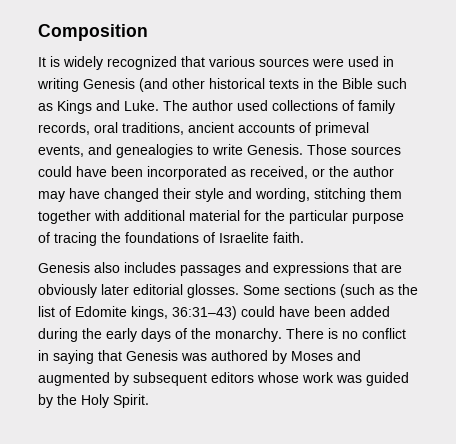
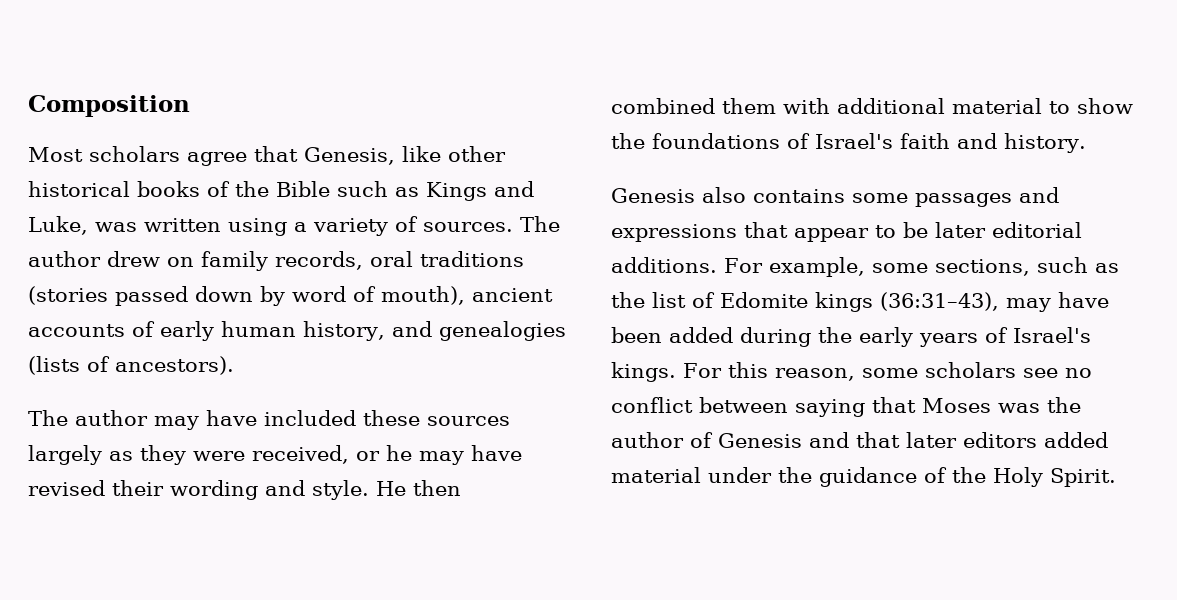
- It is widely recognized that various sources were used in writing Genesis (and other historical texts in the Bible such as Kings and Luke. The author used collections of family records, oral traditions, ancient accounts of primeval events, and genealogies to write Genesis. Those sources could have been incorporated as received, or the author may have changed their style and wording, stitching them together with additional material for the particular purpose of tracing the foundations of Israelite faith.
+ Most scholars agree that Genesis, like other historical books of the Bible such as Kings and Luke, was written using a variety of sources. The author drew on family records, oral traditions (stories passed down by word of mouth), ancient accounts of early human history, and genealogies (lists of ancestors).
+ The author may have included these sources largely as they were received, or he may have revised their wording and style. He then combined them with additional material to show the foundations of Israel's faith and history.
- Genesis also includes passages and expressions that are obviously later editorial glosses. Some sections (such as the list of Edomite kings, 36:31–43) could have been added during the early days of the monarchy. There is no conflict in saying that Genesis was authored by Moses and augmented by subsequent editors whose work was guided by the Holy Spirit.
+ Genesis also contains some passages and expressions that appear to be later editorial additions. For example, some sections, such as the list of Edomite kings (36:31–43), may have been added during the early years of Israel's kings. For this reason, some scholars see no conflict between saying that Moses was the author of Genesis and that later editors added material under the guidance of the Holy Spirit.

